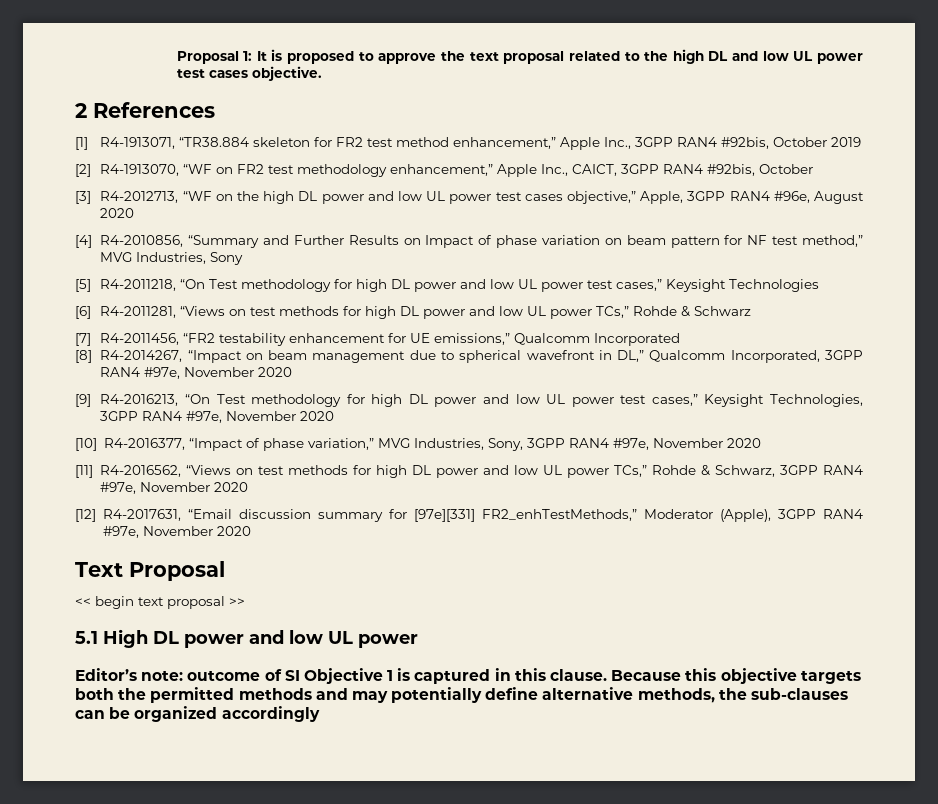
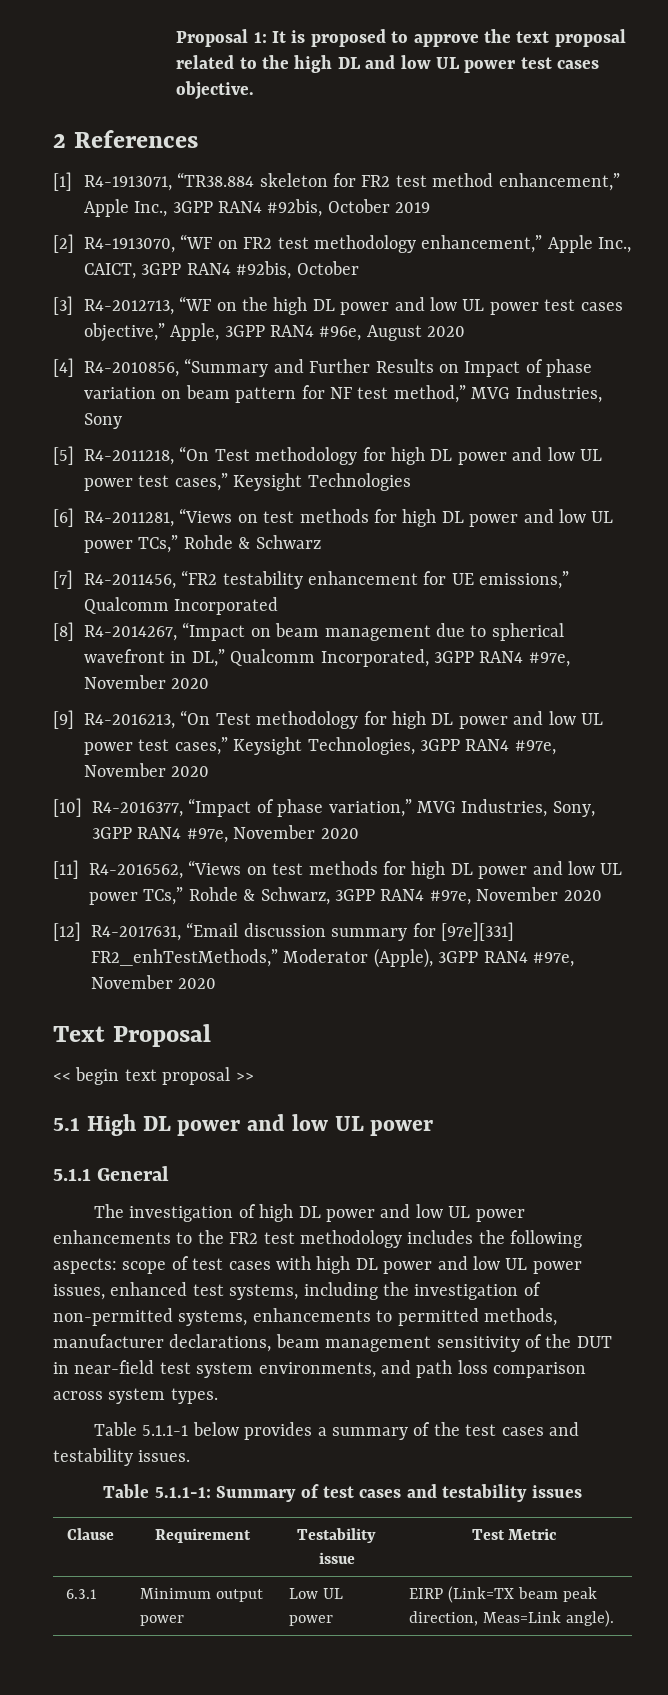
- Editor’s note: outcome of SI Objective 1 is captured in this clause. Because this objective targets both the permitted methods and may potentially define alternative methods, the sub-clauses can be organized accordingly
+ 5.1.1 General
+ The investigation of high DL power and low UL power enhancements to the FR2 test methodology includes the following aspects: scope of test cases with high DL power and low UL power issues, enhanced test systems, including the investigation of non-permitted systems, enhancements to permitted methods, manufacturer declarations, beam management sensitivity of the DUT in near-field test system environments, and path loss comparison across system types.
+ Table 5.1.1-1 below provides a summary of the test cases and testability issues.
+ Table 5.1.1-1: Summary of test cases and testability issues
+ Clause | Requirement | Testability issue | Test Metric
+ 6.3.1 | Minimum output power | Low UL power | EIRP (Link=TX beam peak direction, Meas=Link angle).

